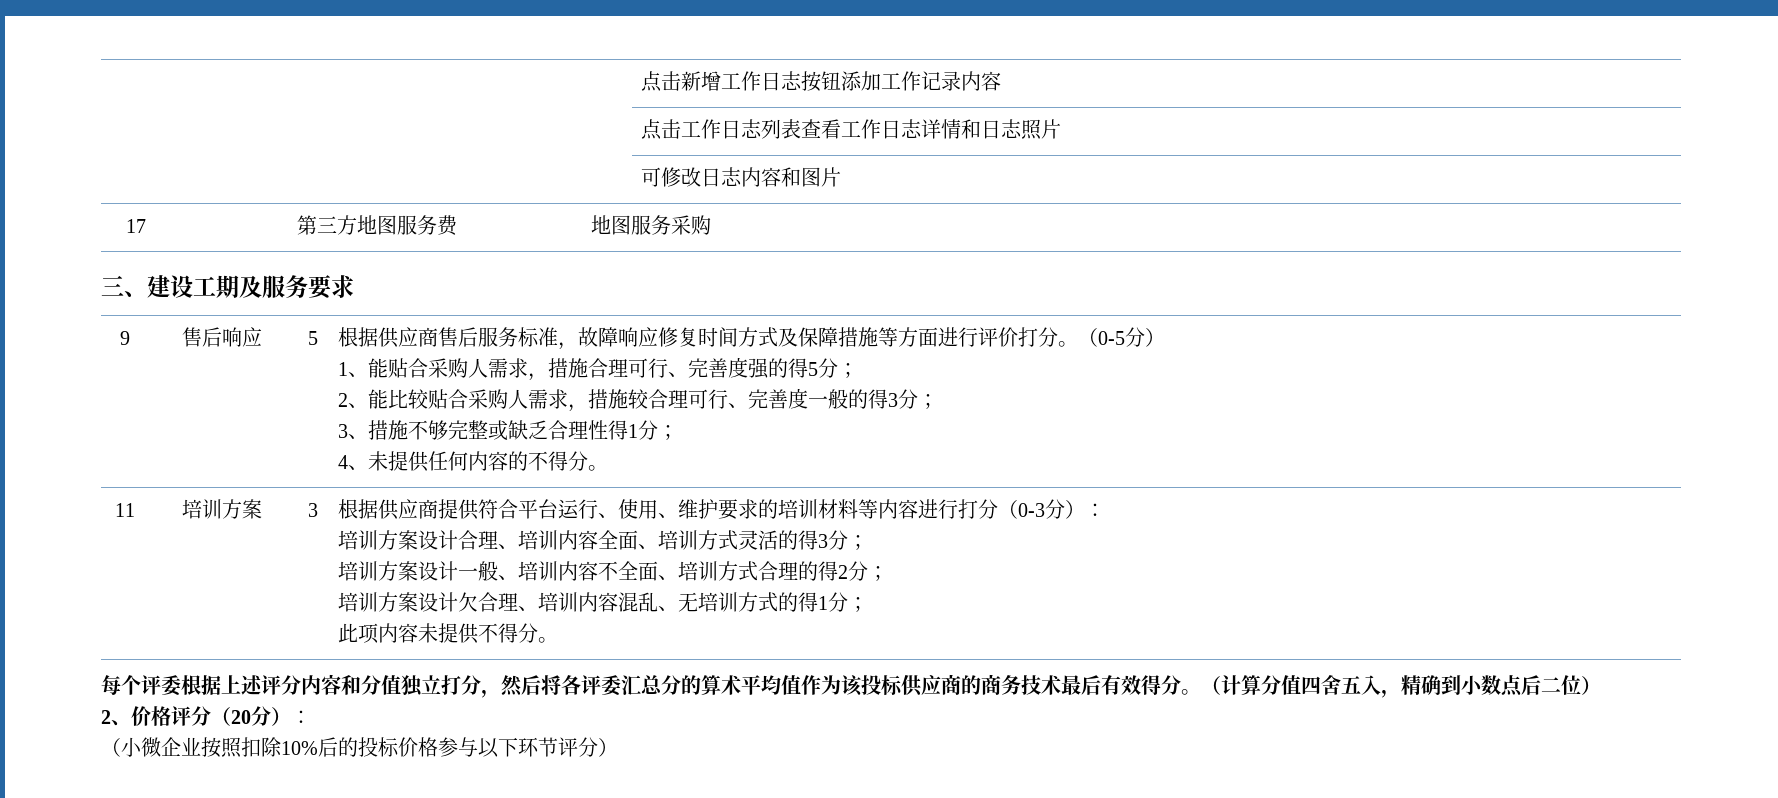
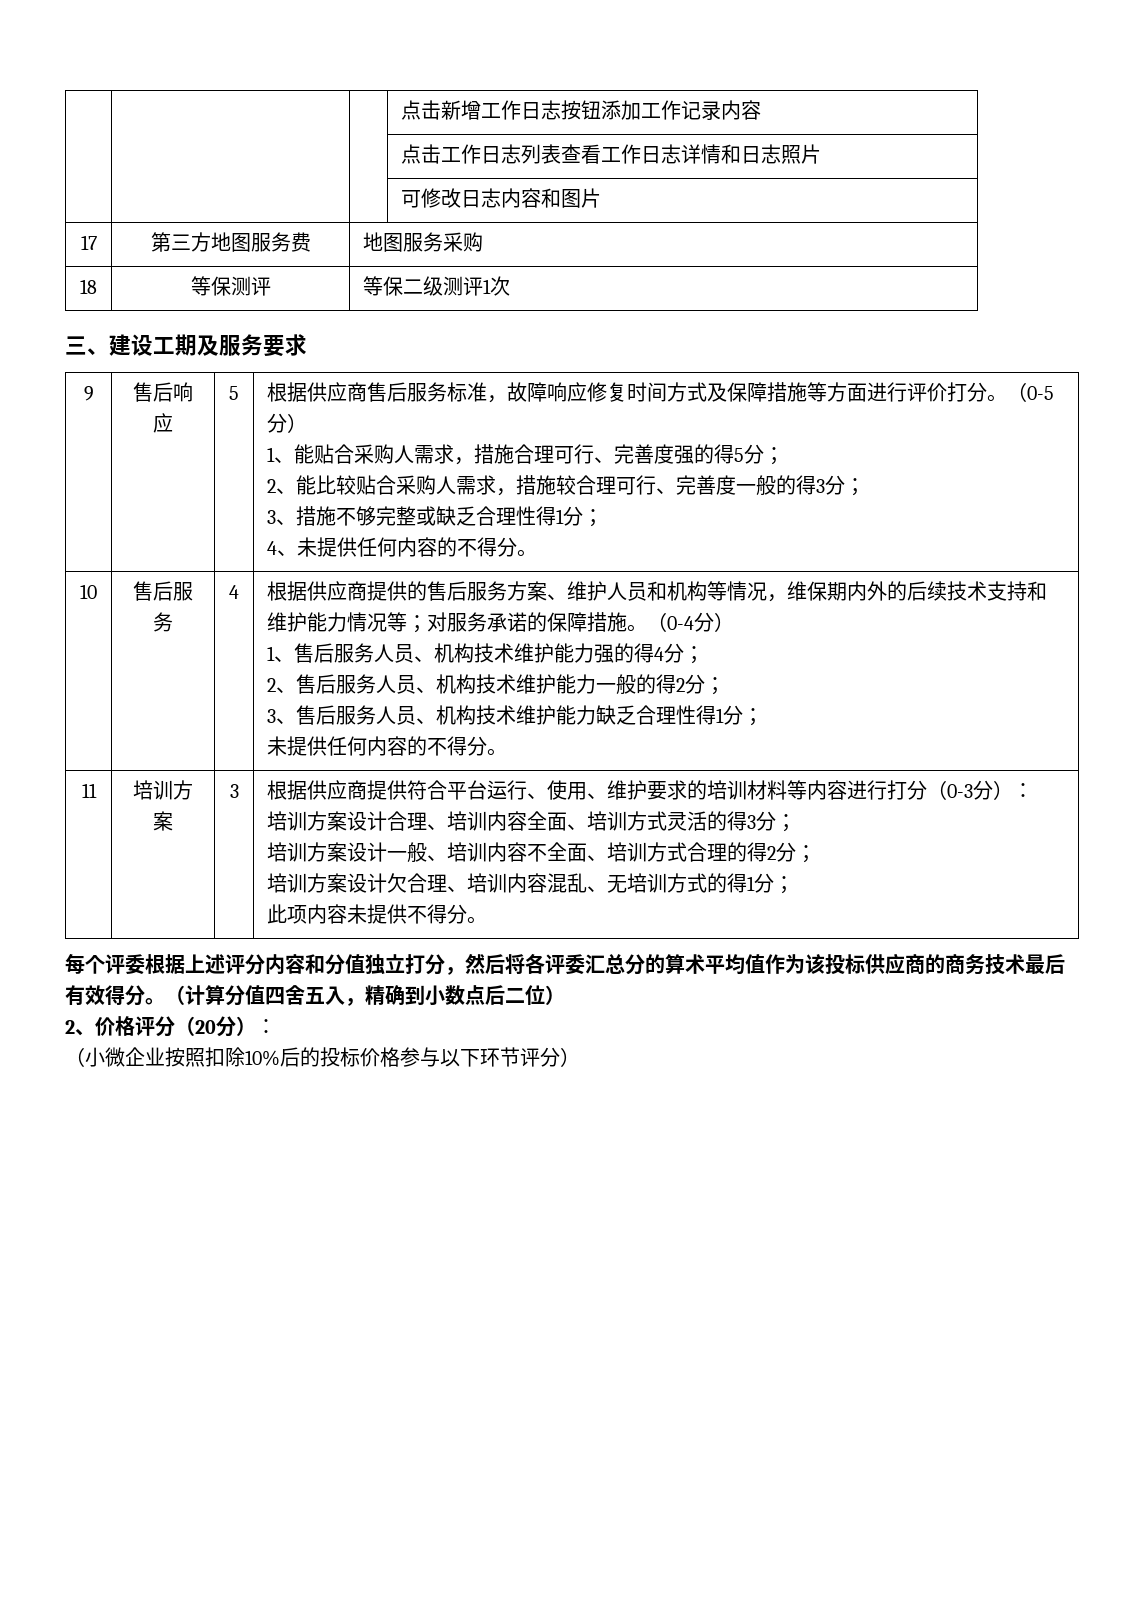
+ 18 | 等保测评 | 等保二级测评1次
+ 10 | 售后服务 | 4 | 根据供应商提供的售后服务方案、维护人员和机构等情况，维保期内外的后续技术支持和维护能力情况等；对服务承诺的保障措施。（0-4分）
+ 1、售后服务人员、机构技术维护能力强的得4分；
+ 2、售后服务人员、机构技术维护能力一般的得2分；
+ 3、售后服务人员、机构技术维护能力缺乏合理性得1分；
+ 未提供任何内容的不得分。

